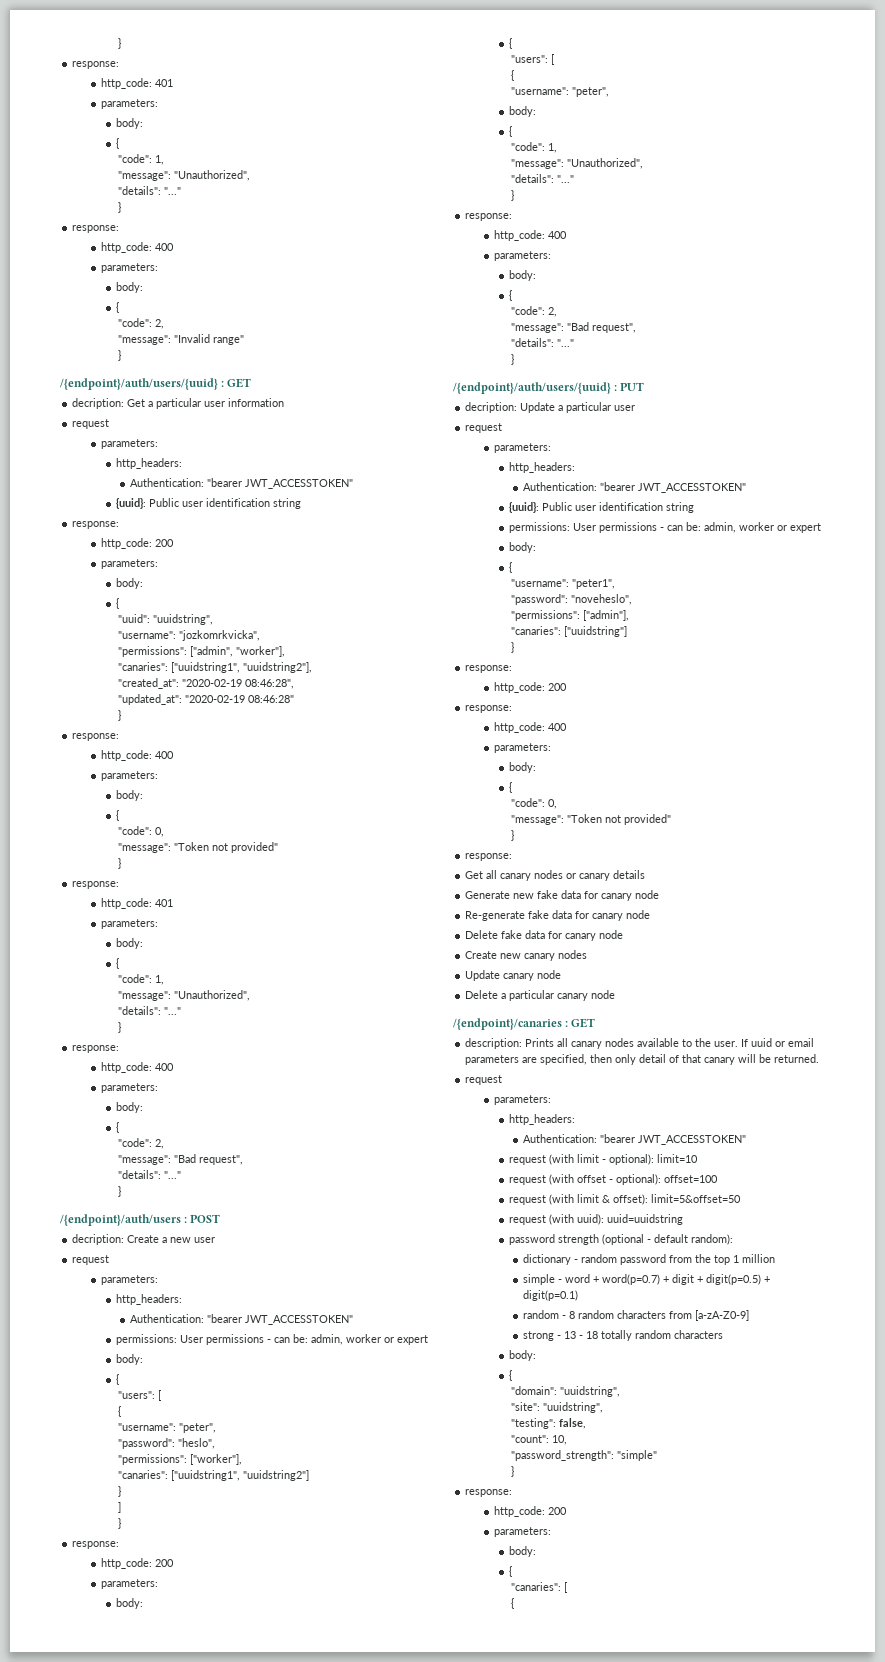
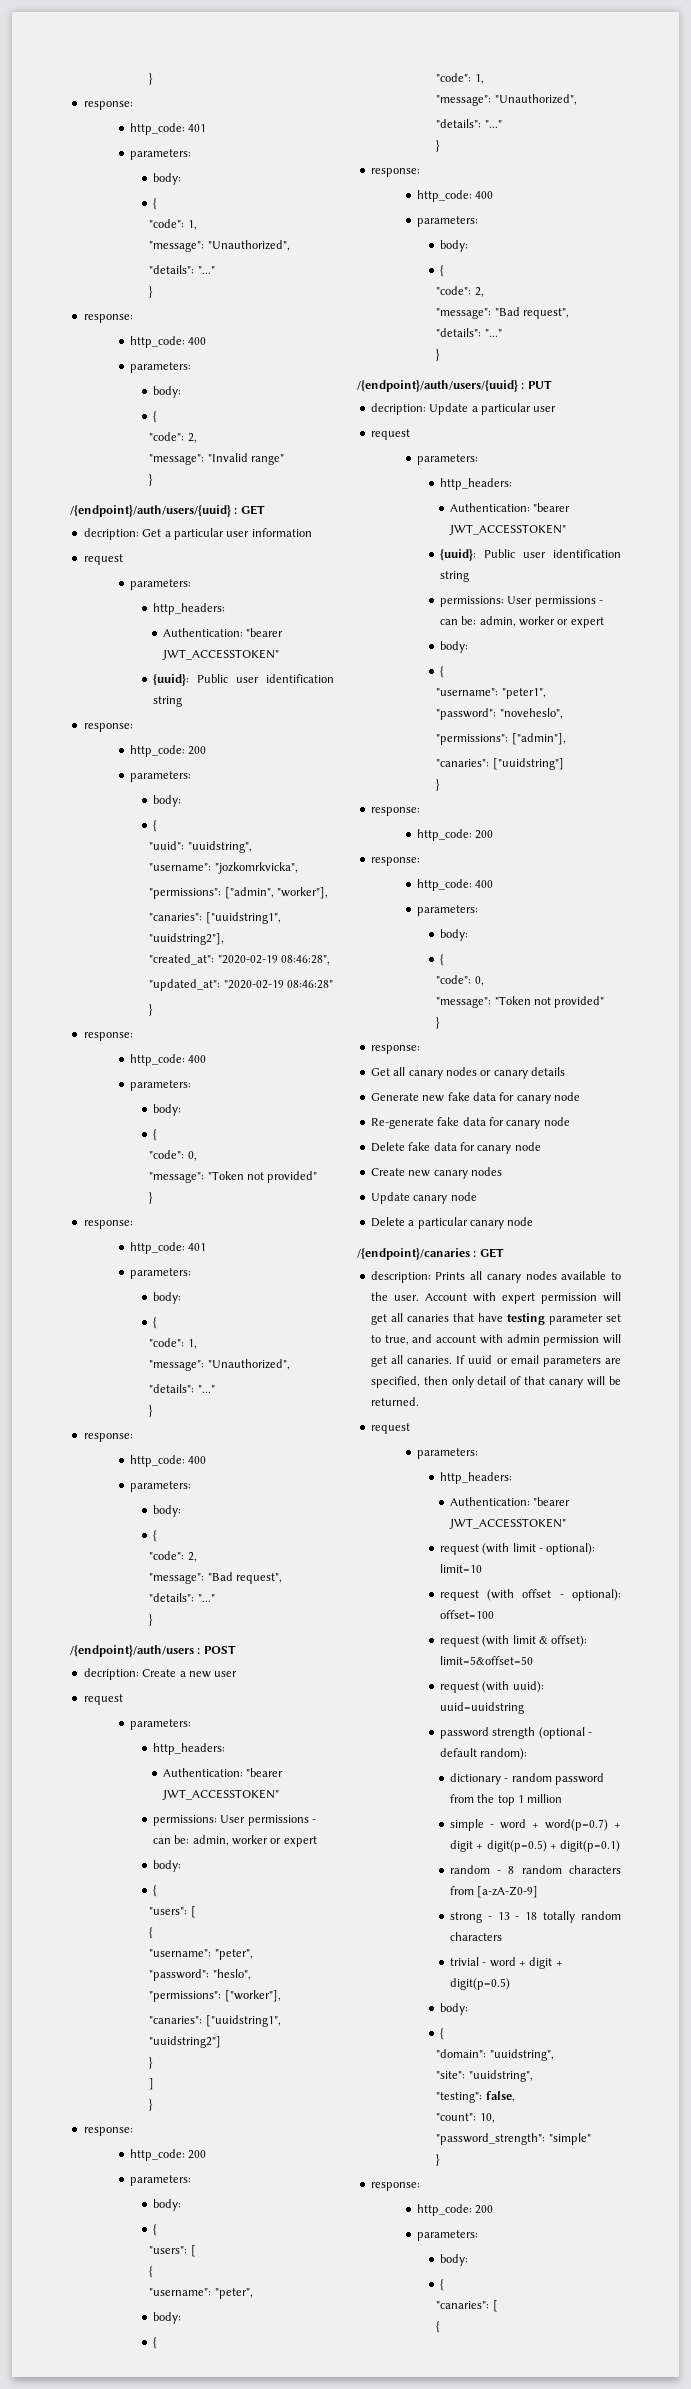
+ Account with expert permission will get all canaries that have testing parameter set to true, and account with admin permission will get all canaries.
+ trivial - word + digit + digit(p=0.5)

